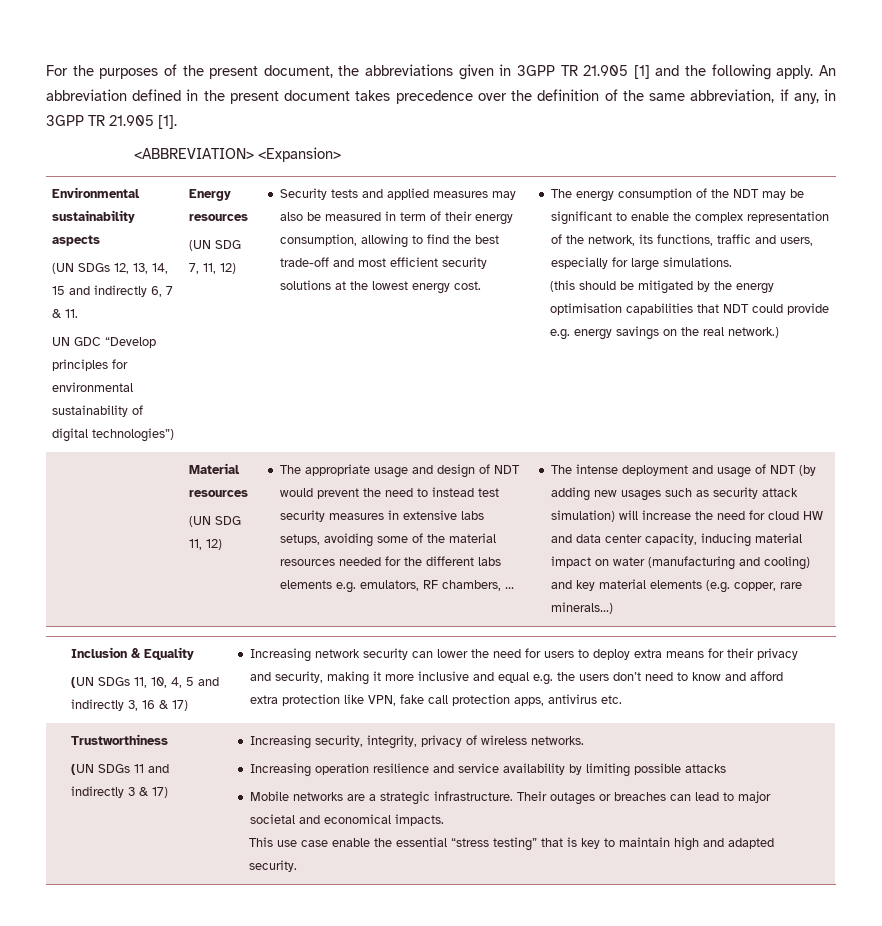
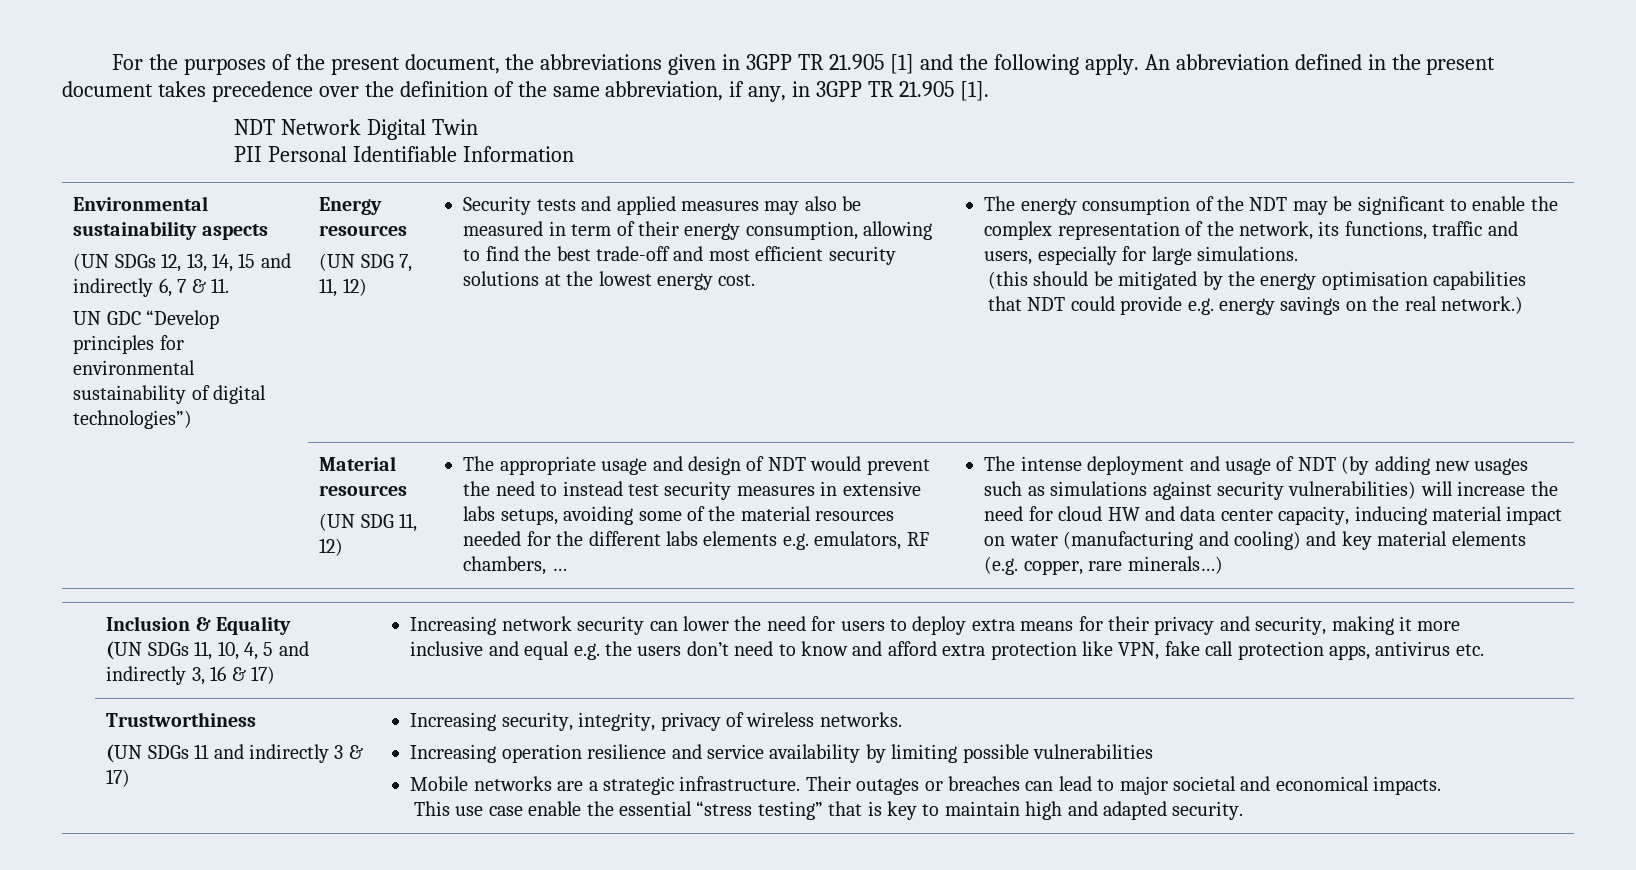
- <ABBREVIATION> <Expansion>
+ NDT Network Digital Twin
+ PII Personal Identifiable Information
- The intense deployment and usage of NDT (by adding new usages such as security attack simulation) will increase the need for cloud HW and data center capacity, inducing material impact on water (manufacturing and cooling) and key material elements (e.g. copper, rare minerals…)
+ The intense deployment and usage of NDT (by adding new usages such as simulations against security vulnerabilities) will increase the need for cloud HW and data center capacity, inducing material impact on water (manufacturing and cooling) and key material elements (e.g. copper, rare minerals…)
- Increasing operation resilience and service availability by limiting possible attacks
+ Increasing operation resilience and service availability by limiting possible vulnerabilities

